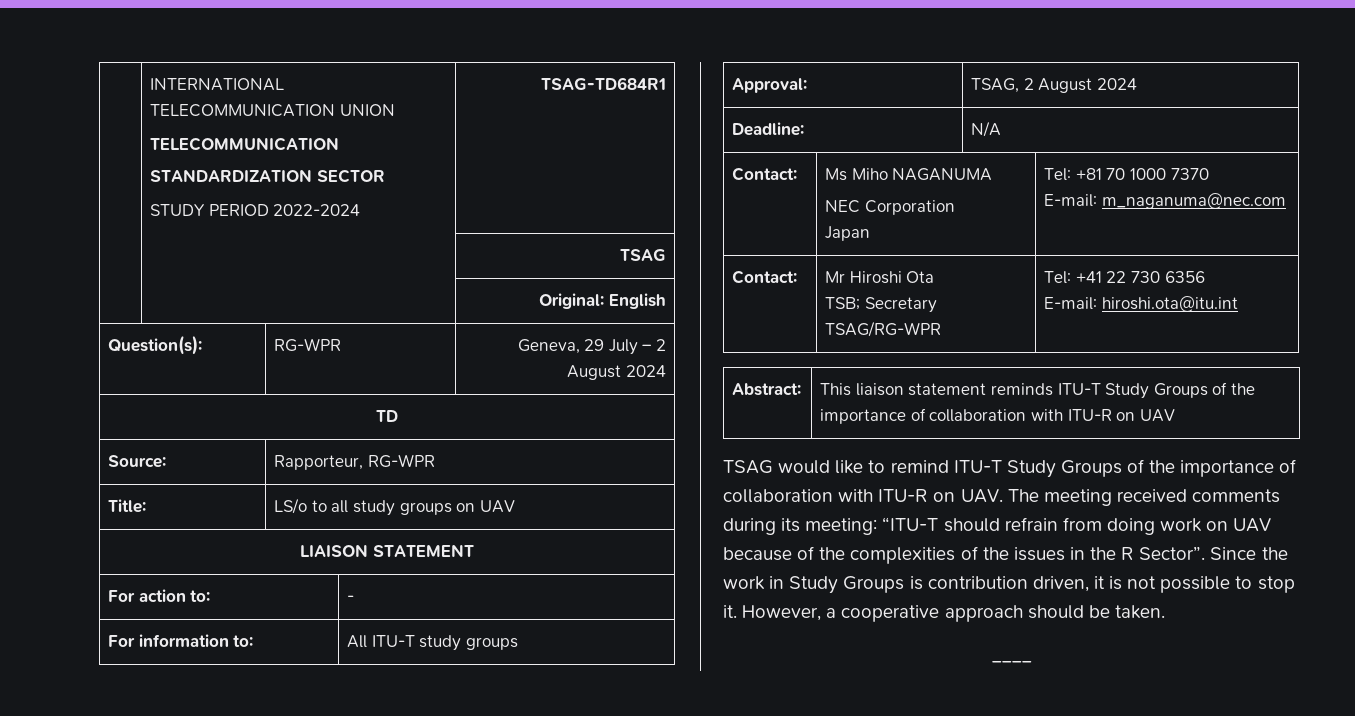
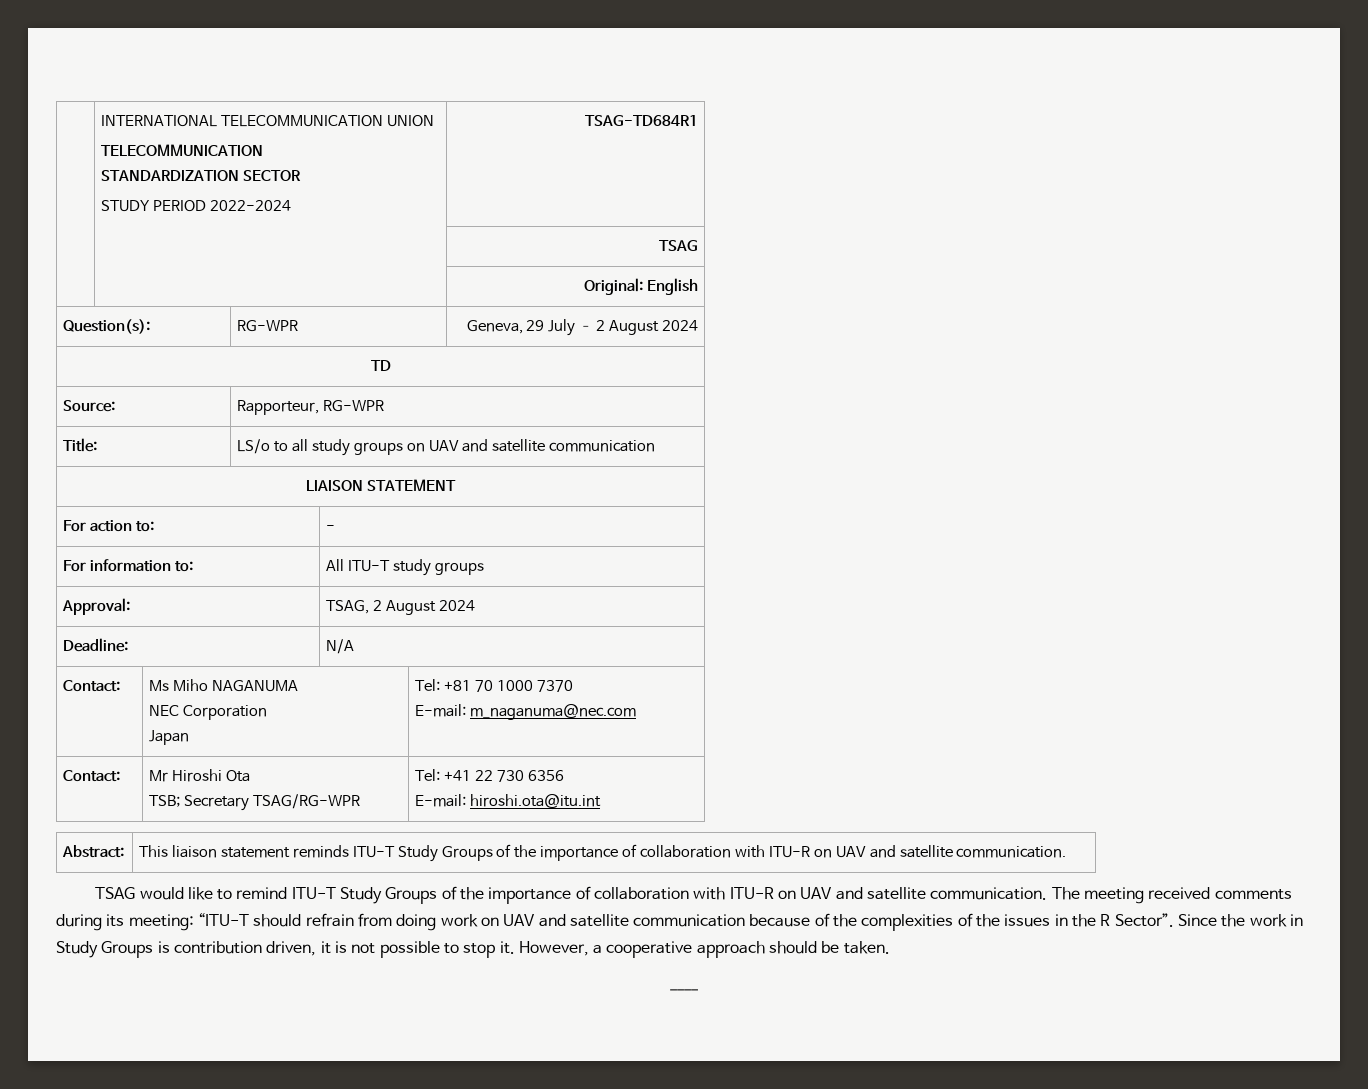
- Title: | LS/o to all study groups on UAV
+ Title: | LS/o to all study groups on UAV and satellite communication
- Abstract: | This liaison statement reminds ITU-T Study Groups of the importance of collaboration with ITU-R on UAV
+ Abstract: | This liaison statement reminds ITU-T Study Groups of the importance of collaboration with ITU-R on UAV and satellite communication.
- TSAG would like to remind ITU-T Study Groups of the importance of collaboration with ITU-R on UAV. The meeting received comments during its meeting: “ITU-T should refrain from doing work on UAV because of the complexities of the issues in the R Sector”.
+ TSAG would like to remind ITU-T Study Groups of the importance of collaboration with ITU-R on UAV and satellite communication. The meeting received comments during its meeting: “ITU-T should refrain from doing work on UAV and satellite communication because of the complexities of the issues in the R Sector”.

